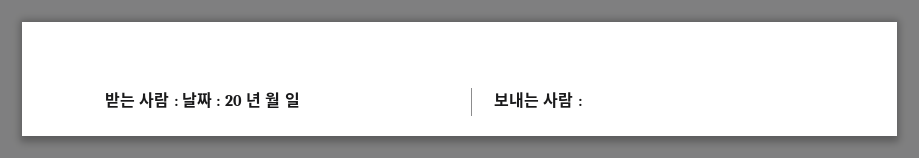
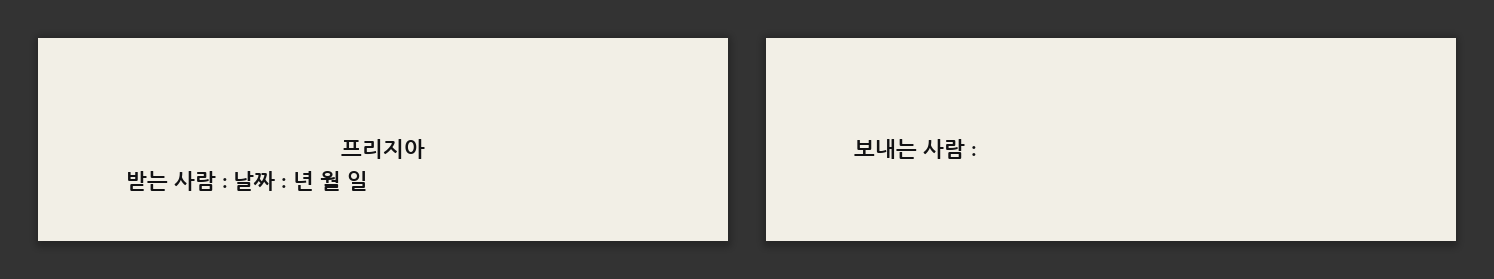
+ 프리지아
- 받는 사람 : 날짜 : 20 년 월 일
+ 받는 사람 : 날짜 : 년 월 일

